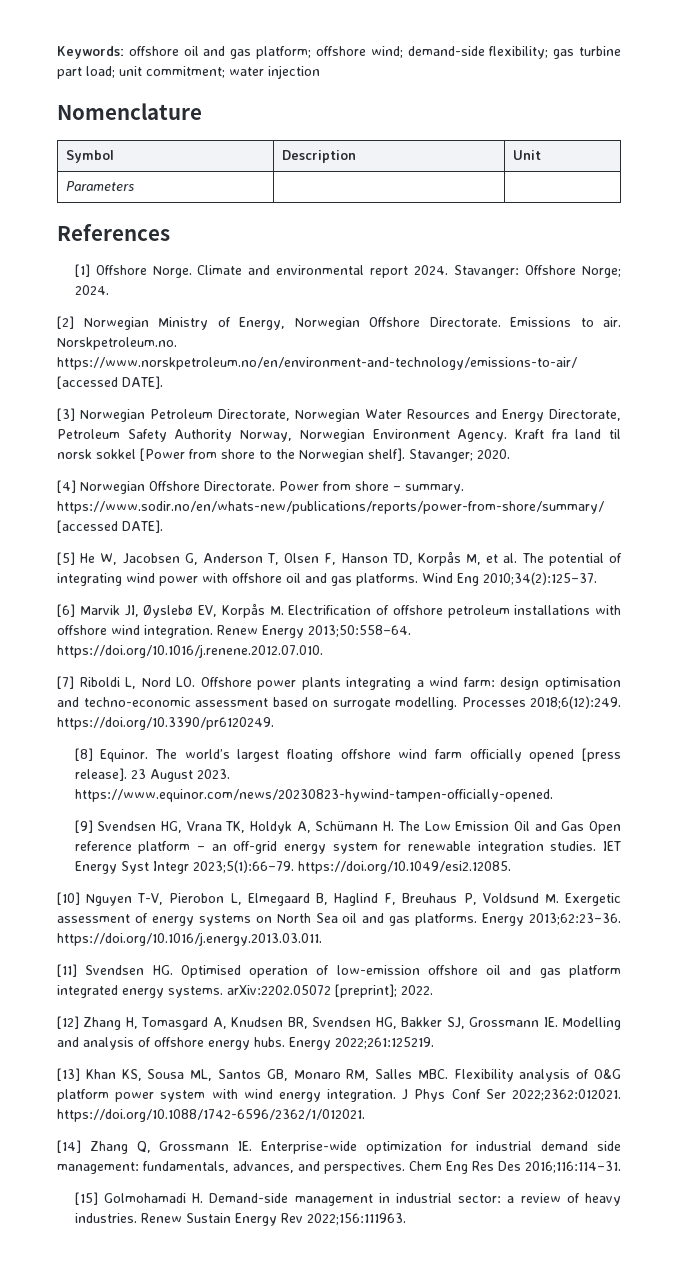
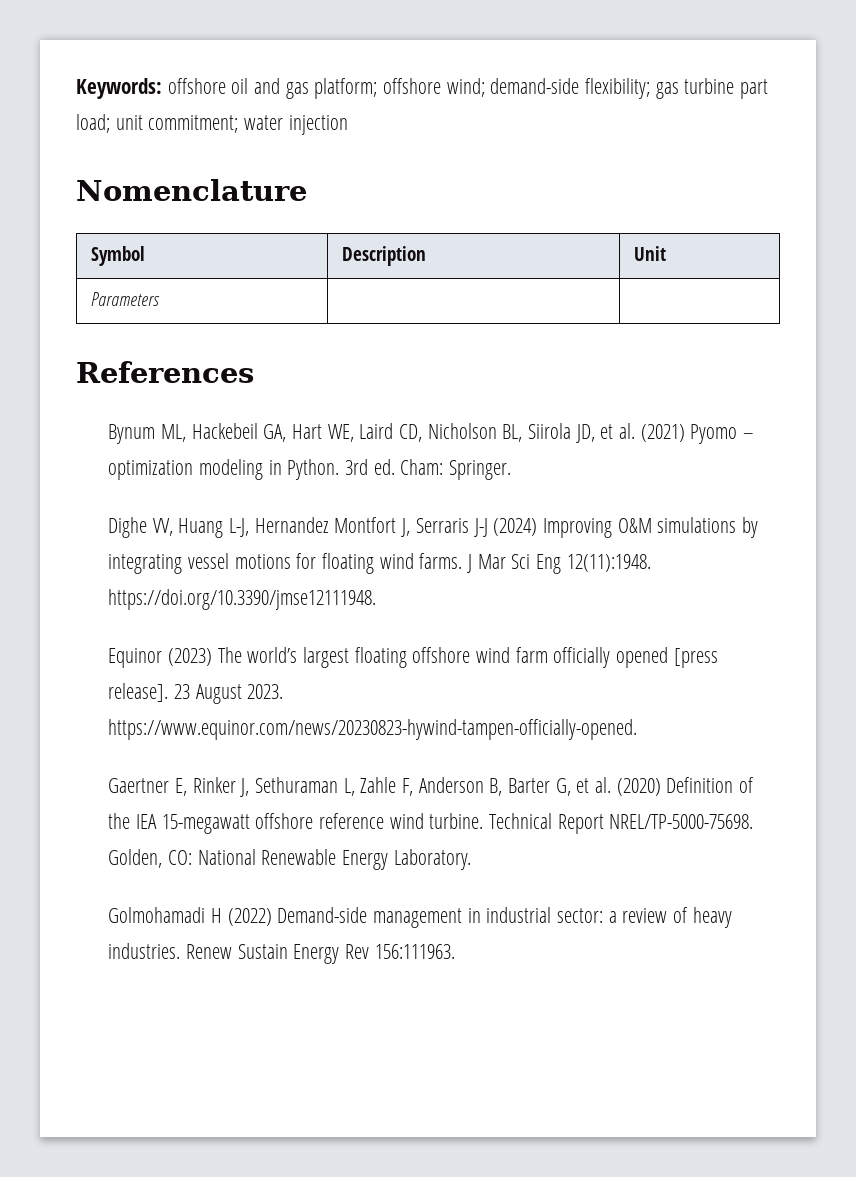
- [1] Offshore Norge. Climate and environmental report 2024. Stavanger: Offshore Norge; 2024.
- [2] Norwegian Ministry of Energy, Norwegian Offshore Directorate. Emissions to air. Norskpetroleum.no. https://www.norskpetroleum.no/en/environment-and-technology/emissions-to-air/ [accessed DATE].
- [3] Norwegian Petroleum Directorate, Norwegian Water Resources and Energy Directorate, Petroleum Safety Authority Norway, Norwegian Environment Agency. Kraft fra land til norsk sokkel [Power from shore to the Norwegian shelf]. Stavanger; 2020.
- [4] Norwegian Offshore Directorate. Power from shore – summary. https://www.sodir.no/en/whats-new/publications/reports/power-from-shore/summary/ [accessed DATE].
- [5] He W, Jacobsen G, Anderson T, Olsen F, Hanson TD, Korpås M, et al. The potential of integrating wind power with offshore oil and gas platforms. Wind Eng 2010;34(2):125–37.
- [6] Marvik JI, Øyslebø EV, Korpås M. Electrification of offshore petroleum installations with offshore wind integration. Renew Energy 2013;50:558–64. https://doi.org/10.1016/j.renene.2012.07.010.
- [7] Riboldi L, Nord LO. Offshore power plants integrating a wind farm: design optimisation and techno-economic assessment based on surrogate modelling. Processes 2018;6(12):249. https://doi.org/10.3390/pr6120249.
- [8] Equinor. The world’s largest floating offshore wind farm officially opened [press release].
+ Bynum ML, Hackebeil GA, Hart WE, Laird CD, Nicholson BL, Siirola JD, et al. (2021) Pyomo – optimization modeling in Python. 3rd ed. Cham: Springer.
+ Dighe VV, Huang L-J, Hernandez Montfort J, Serraris J-J (2024) Improving O&M simulations by integrating vessel motions for floating wind farms. J Mar Sci Eng 12(11):1948. https://doi.org/10.3390/jmse12111948.
+ Equinor (2023) The world’s largest floating offshore wind farm officially opened [press release].
- [9] Svendsen HG, Vrana TK, Holdyk A, Schümann H. The Low Emission Oil and Gas Open reference platform – an off-grid energy system for renewable integration studies. IET Energy Syst Integr 2023;5(1):66–79. https://doi.org/10.1049/esi2.12085.
- [10] Nguyen T-V, Pierobon L, Elmegaard B, Haglind F, Breuhaus P, Voldsund M. Exergetic assessment of energy systems on North Sea oil and gas platforms. Energy 2013;62:23–36. https://doi.org/10.1016/j.energy.2013.03.011.
- [11] Svendsen HG. Optimised operation of low-emission offshore oil and gas platform integrated energy systems. arXiv:2202.05072 [preprint]; 2022.
- [12] Zhang H, Tomasgard A, Knudsen BR, Svendsen HG, Bakker SJ, Grossmann IE. Modelling and analysis of offshore energy hubs. Energy 2022;261:125219.
- [13] Khan KS, Sousa ML, Santos GB, Monaro RM, Salles MBC. Flexibility analysis of O&G platform power system with wind energy integration. J Phys Conf Ser 2022;2362:012021. https://doi.org/10.1088/1742-6596/2362/1/012021.
- [14] Zhang Q, Grossmann IE. Enterprise-wide optimization for industrial demand side management: fundamentals, advances, and perspectives. Chem Eng Res Des 2016;116:114–31.
- [15] Golmohamadi H. Demand-side management in industrial sector: a review of heavy industries.
+ Gaertner E, Rinker J, Sethuraman L, Zahle F, Anderson B, Barter G, et al. (2020) Definition of the IEA 15-megawatt offshore reference wind turbine. Technical Report NREL/TP-5000-75698. Golden, CO: National Renewable Energy Laboratory.
+ Golmohamadi H (2022) Demand-side management in industrial sector: a review of heavy industries.
- Renew Sustain Energy Rev 2022;156:111963.
+ Renew Sustain Energy Rev 156:111963.

